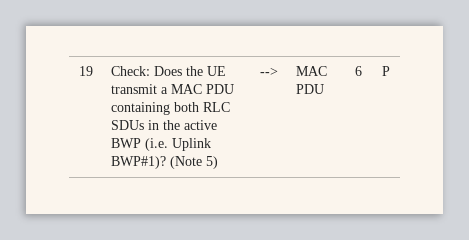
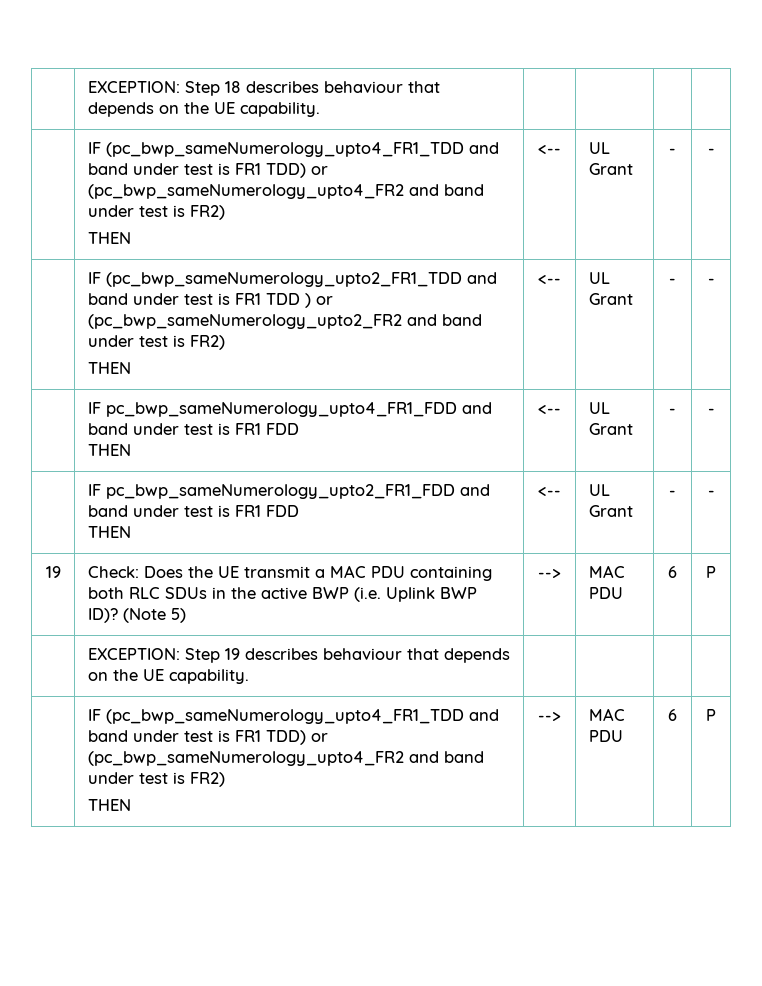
+ | EXCEPTION: Step 18 describes behaviour that depends on the UE capability. | | | |
+ | IF (pc_bwp_sameNumerology_upto4_FR1_TDD and band under test is FR1 TDD) or (pc_bwp_sameNumerology_upto4_FR2 and band under test is FR2)
+ THEN | <-- | UL Grant | - | -
+ | IF (pc_bwp_sameNumerology_upto2_FR1_TDD and band under test is FR1 TDD ) or (pc_bwp_sameNumerology_upto2_FR2 and band under test is FR2)
+ THEN | <-- | UL Grant | - | -
+ | IF pc_bwp_sameNumerology_upto4_FR1_FDD and band under test is FR1 FDD
+ THEN | <-- | UL Grant | - | -
+ | IF pc_bwp_sameNumerology_upto2_FR1_FDD and band under test is FR1 FDD
+ THEN | <-- | UL Grant | - | -
- 19 | Check: Does the UE transmit a MAC PDU containing both RLC SDUs in the active BWP (i.e. Uplink BWP#1)? (Note 5) | --> | MAC PDU | 6 | P
+ 19 | Check: Does the UE transmit a MAC PDU containing both RLC SDUs in the active BWP (i.e. Uplink BWP ID)? (Note 5) | --> | MAC PDU | 6 | P
+ | EXCEPTION: Step 19 describes behaviour that depends on the UE capability. | | | |
+ | IF (pc_bwp_sameNumerology_upto4_FR1_TDD and band under test is FR1 TDD) or (pc_bwp_sameNumerology_upto4_FR2 and band under test is FR2)
+ THEN | --> | MAC PDU | 6 | P

